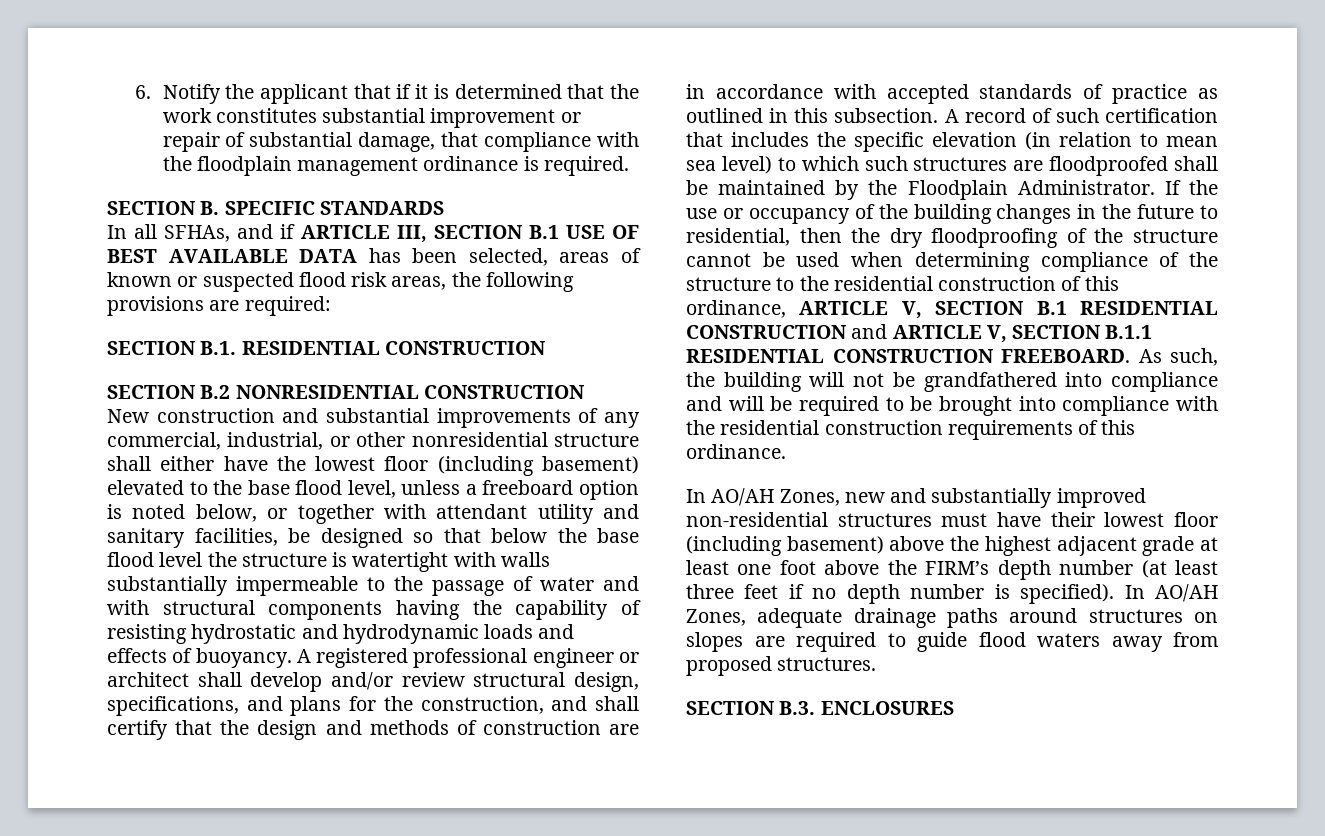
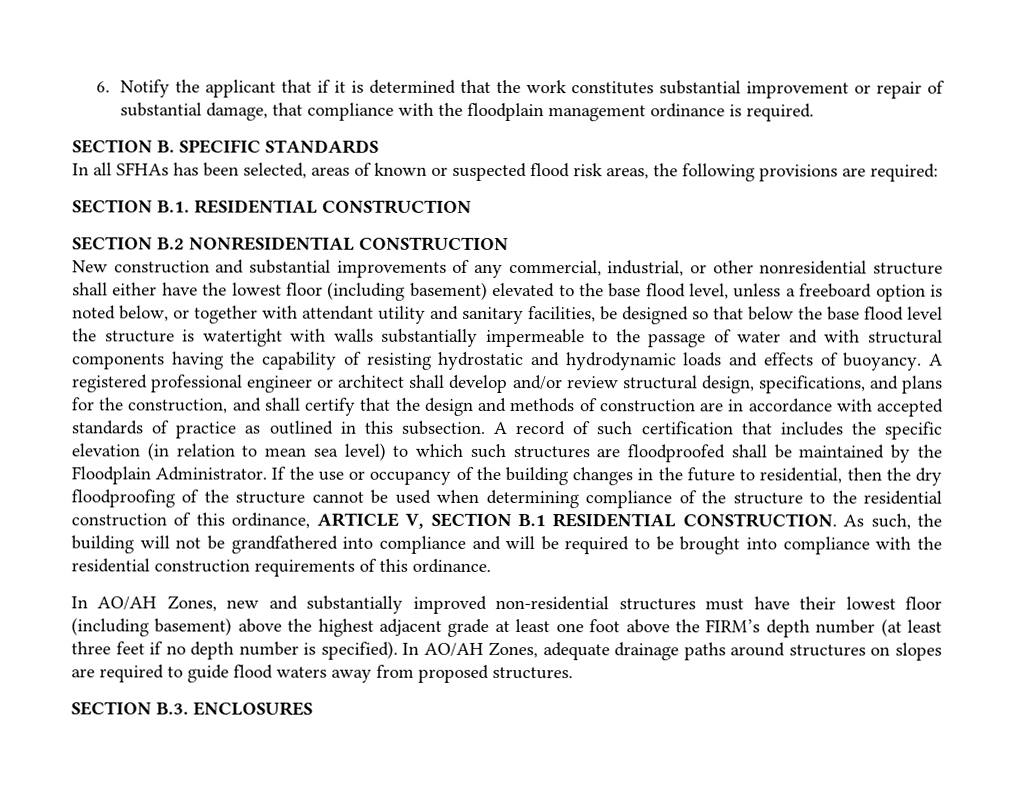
- In all SFHAs, and if ARTICLE III, SECTION B.1 USE OF BEST AVAILABLE DATA has been selected, areas of known or suspected flood risk areas, the following provisions are required:
+ In all SFHAs has been selected, areas of known or suspected flood risk areas, the following provisions are required:
- If the use or occupancy of the building changes in the future to residential, then the dry floodproofing of the structure cannot be used when determining compliance of the structure to the residential construction of this ordinance, ARTICLE V, SECTION B.1 RESIDENTIAL CONSTRUCTION and ARTICLE V, SECTION B.1.1 RESIDENTIAL CONSTRUCTION FREEBOARD.
+ If the use or occupancy of the building changes in the future to residential, then the dry floodproofing of the structure cannot be used when determining compliance of the structure to the residential construction of this ordinance, ARTICLE V, SECTION B.1 RESIDENTIAL CONSTRUCTION.

